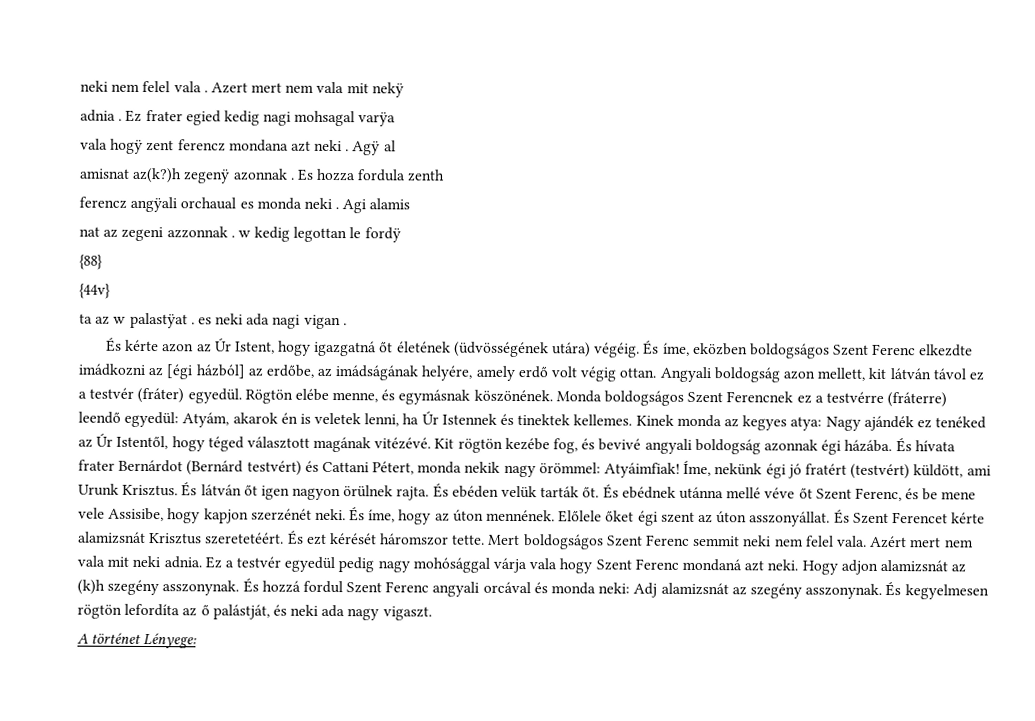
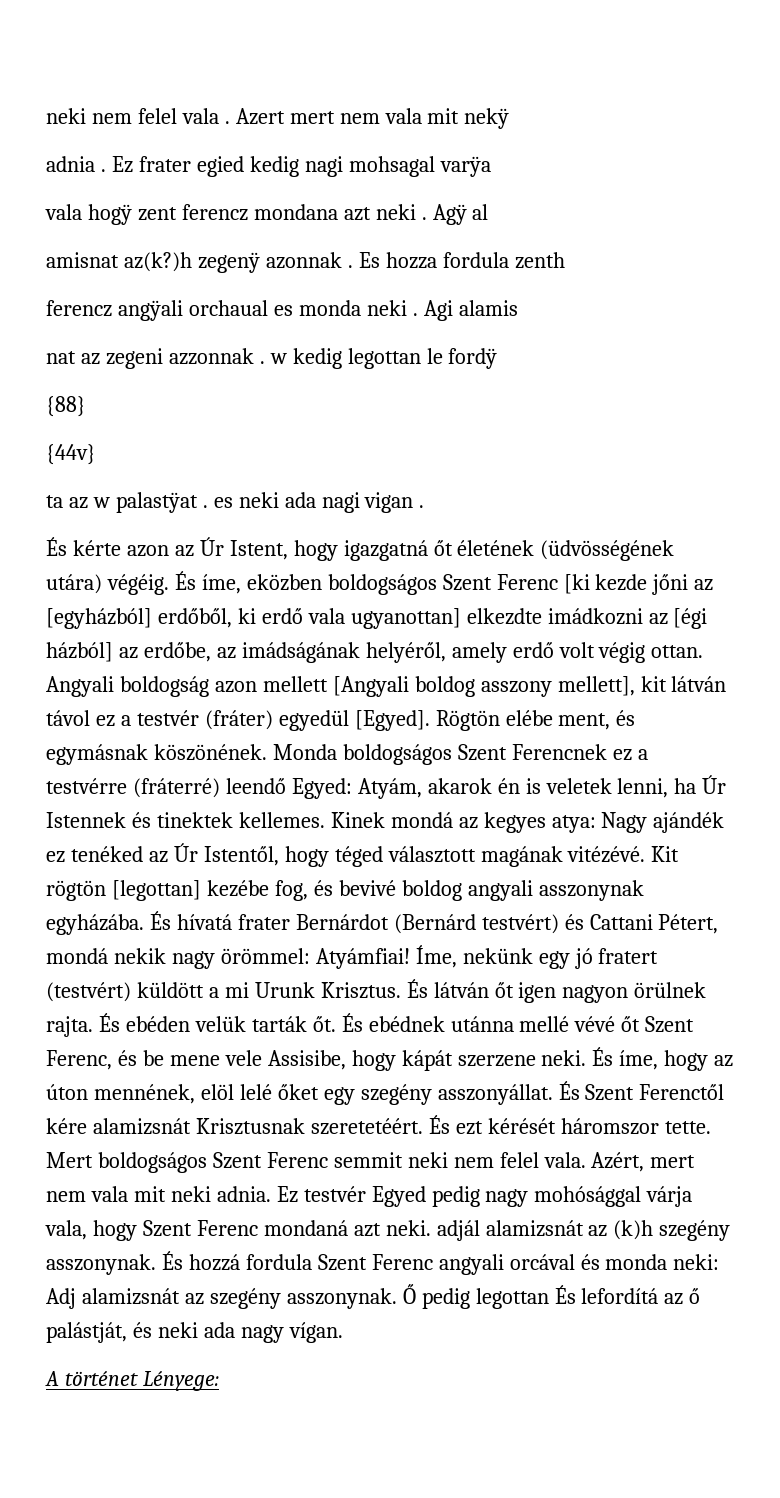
- És íme, eközben boldogságos Szent Ferenc elkezdte imádkozni az [égi házból] az erdőbe, az imádságának helyére, amely erdő volt végig ottan.
+ És íme, eközben boldogságos Szent Ferenc [ki kezde jőni az [egyházból] erdőből, ki erdő vala ugyanottan] elkezdte imádkozni az [égi házból] az erdőbe, az imádságának helyéről, amely erdő volt végig ottan.
- Angyali boldogság azon mellett, kit látván távol ez a testvér (fráter) egyedül.
+ Angyali boldogság azon mellett [Angyali boldog asszony mellett], kit látván távol ez a testvér (fráter) egyedül [Egyed].
- Rögtön elébe menne, és egymásnak köszönének.
+ Rögtön elébe ment, és egymásnak köszönének.
- Monda boldogságos Szent Ferencnek ez a testvérre (fráterre) leendő egyedül: Atyám, akarok én is veletek lenni, ha Úr Istennek és tinektek kellemes.
+ Monda boldogságos Szent Ferencnek ez a testvérre (fráterré) leendő Egyed: Atyám, akarok én is veletek lenni, ha Úr Istennek és tinektek kellemes.
- Kinek monda az kegyes atya: Nagy ajándék ez tenéked az Úr Istentől, hogy téged választott magának vitézévé.
+ Kinek mondá az kegyes atya: Nagy ajándék ez tenéked az Úr Istentől, hogy téged választott magának vitézévé.
- Kit rögtön kezébe fog, és bevivé angyali boldogság azonnak égi házába. És hívata frater Bernárdot (Bernárd testvért) és Cattani Pétert, monda nekik nagy örömmel: Atyáimfiak!
+ Kit rögtön [legottan] kezébe fog, és bevivé boldog angyali asszonynak egyházába. És hívatá frater Bernárdot (Bernárd testvért) és Cattani Pétert, mondá nekik nagy örömmel: Atyámfiai!
- Íme, nekünk égi jó fratért (testvért) küldött, ami Urunk Krisztus.
+ Íme, nekünk egy jó fratert (testvért) küldött a mi Urunk Krisztus.
- És ebédnek utánna mellé véve őt Szent Ferenc, és be mene vele Assisibe, hogy kapjon szerzénét neki.
+ És ebédnek utánna mellé vévé őt Szent Ferenc, és be mene vele Assisibe, hogy kápát szerzene neki.
- És íme, hogy az úton mennének. Előlele őket égi szent az úton asszonyállat. És Szent Ferencet kérte alamizsnát Krisztus szeretetéért.
+ És íme, hogy az úton mennének, elöl lelé őket egy szegény asszonyállat. És Szent Ferenctől kére alamizsnát Krisztusnak szeretetéért.
- Azért mert nem vala mit neki adnia.
+ Azért, mert nem vala mit neki adnia.
- Ez a testvér egyedül pedig nagy mohósággal várja vala hogy Szent Ferenc mondaná azt neki. Hogy adjon alamizsnát az (k)h szegény asszonynak.
+ Ez testvér Egyed pedig nagy mohósággal várja vala, hogy Szent Ferenc mondaná azt neki. adjál alamizsnát az (k)h szegény asszonynak.
- És hozzá fordul Szent Ferenc angyali orcával és monda neki: Adj alamizsnát az szegény asszonynak.
+ És hozzá fordula Szent Ferenc angyali orcával és monda neki: Adj alamizsnát az szegény asszonynak.
- És kegyelmesen rögtön lefordíta az ő palástját, és neki ada nagy vigaszt.
+ Ő pedig legottan És lefordítá az ő palástját, és neki ada nagy vígan.

